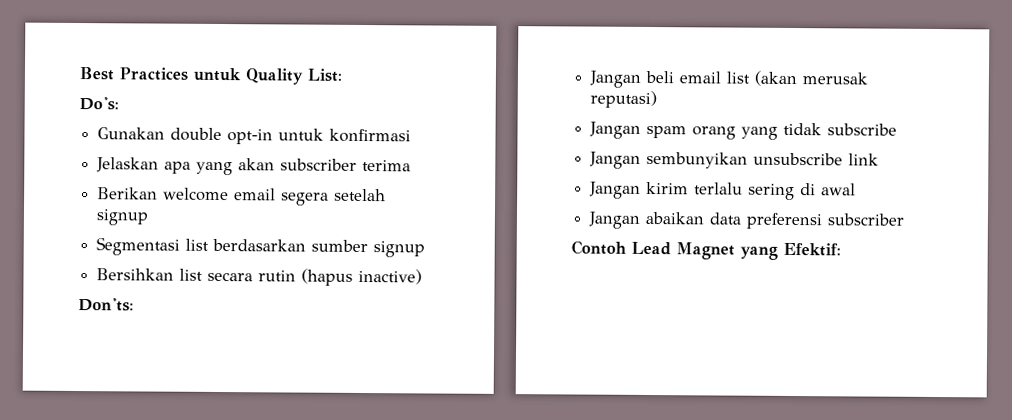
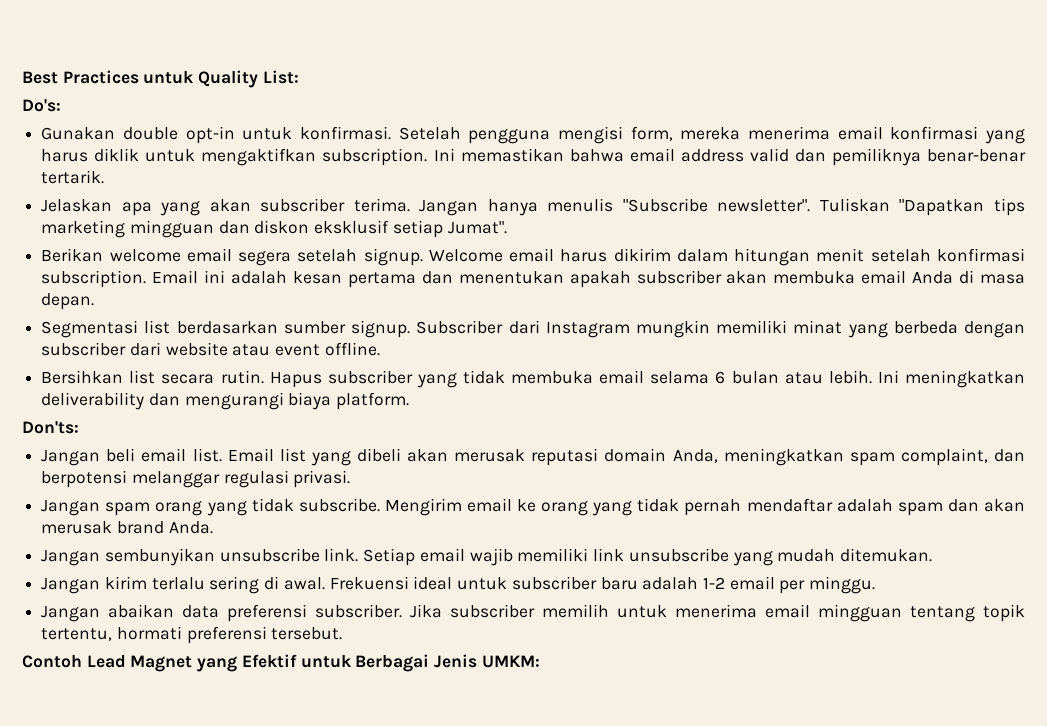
- Gunakan double opt-in untuk konfirmasi
+ Gunakan double opt-in untuk konfirmasi. Setelah pengguna mengisi form, mereka menerima email konfirmasi yang harus diklik untuk mengaktifkan subscription. Ini memastikan bahwa email address valid dan pemiliknya benar-benar tertarik.
- Jelaskan apa yang akan subscriber terima
+ Jelaskan apa yang akan subscriber terima. Jangan hanya menulis "Subscribe newsletter". Tuliskan "Dapatkan tips marketing mingguan dan diskon eksklusif setiap Jumat".
- Berikan welcome email segera setelah signup
- Segmentasi list berdasarkan sumber signup
- Bersihkan list secara rutin (hapus inactive)
+ Berikan welcome email segera setelah signup. Welcome email harus dikirim dalam hitungan menit setelah konfirmasi subscription. Email ini adalah kesan pertama dan menentukan apakah subscriber akan membuka email Anda di masa depan.
+ Segmentasi list berdasarkan sumber signup. Subscriber dari Instagram mungkin memiliki minat yang berbeda dengan subscriber dari website atau event offline.
+ Bersihkan list secara rutin. Hapus subscriber yang tidak membuka email selama 6 bulan atau lebih. Ini meningkatkan deliverability dan mengurangi biaya platform.
  Don'ts:
- Jangan beli email list (akan merusak reputasi)
+ Jangan beli email list. Email list yang dibeli akan merusak reputasi domain Anda, meningkatkan spam complaint, dan berpotensi melanggar regulasi privasi.
- Jangan spam orang yang tidak subscribe
- Jangan sembunyikan unsubscribe link
+ Jangan spam orang yang tidak subscribe. Mengirim email ke orang yang tidak pernah mendaftar adalah spam dan akan merusak brand Anda.
+ Jangan sembunyikan unsubscribe link. Setiap email wajib memiliki link unsubscribe yang mudah ditemukan.
- Jangan kirim terlalu sering di awal
+ Jangan kirim terlalu sering di awal. Frekuensi ideal untuk subscriber baru adalah 1-2 email per minggu.
- Jangan abaikan data preferensi subscriber
+ Jangan abaikan data preferensi subscriber. Jika subscriber memilih untuk menerima email mingguan tentang topik tertentu, hormati preferensi tersebut.
- Contoh Lead Magnet yang Efektif:
+ Contoh Lead Magnet yang Efektif untuk Berbagai Jenis UMKM:

